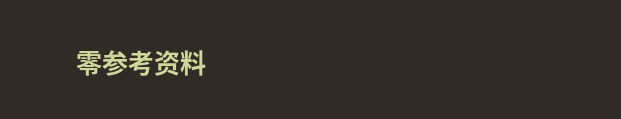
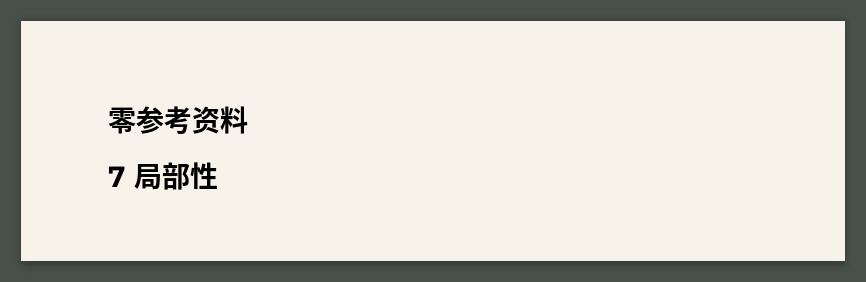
+ 7局部性

